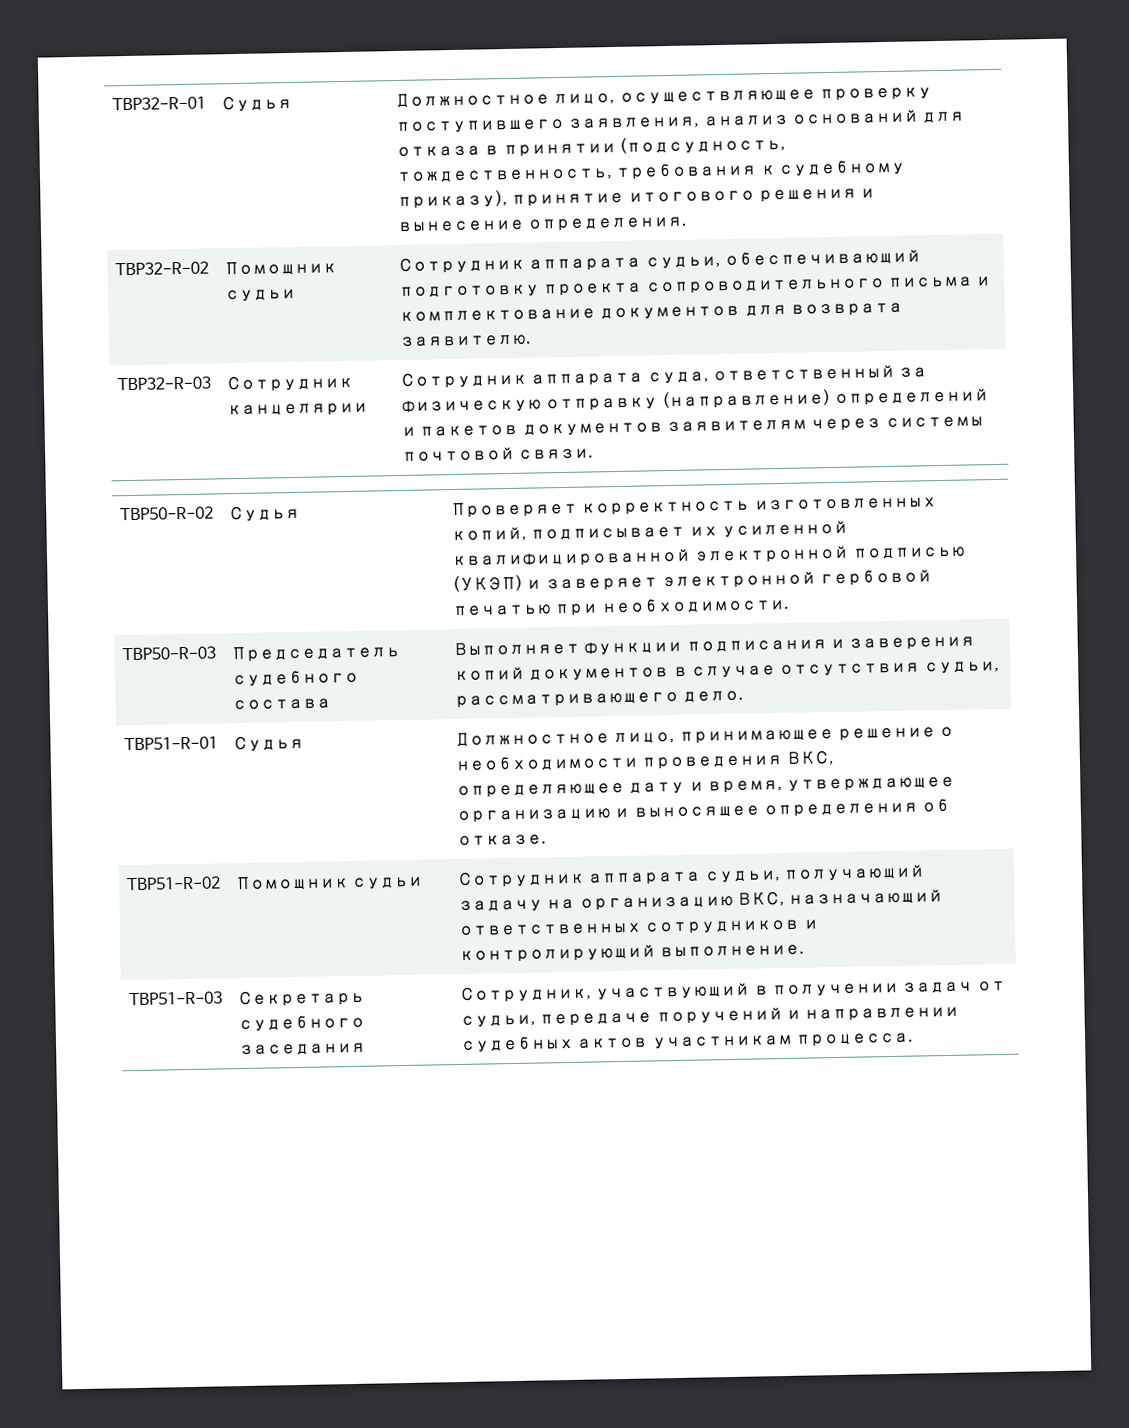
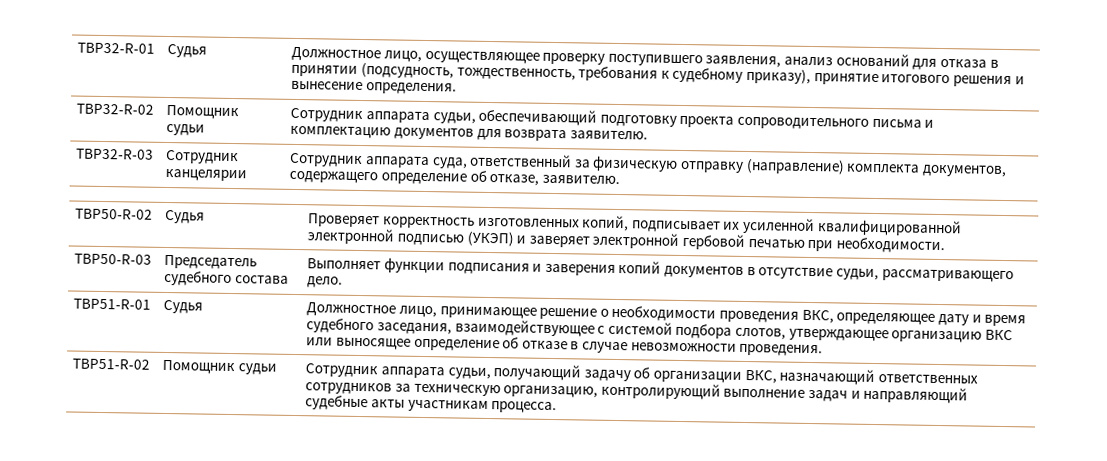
- TBP32-R-02 | Помощник судьи | Сотрудник аппарата судьи, обеспечивающий подготовку проекта сопроводительного письма и комплектование документов для возврата заявителю.
+ TBP32-R-02 | Помощник судьи | Сотрудник аппарата судьи, обеспечивающий подготовку проекта сопроводительного письма и комплектацию документов для возврата заявителю.
- TBP32-R-03 | Сотрудник канцелярии | Сотрудник аппарата суда, ответственный за физическую отправку (направление) определений и пакетов документов заявителям через системы почтовой связи.
+ TBP32-R-03 | Сотрудник канцелярии | Сотрудник аппарата суда, ответственный за физическую отправку (направление) комплекта документов, содержащего определение об отказе, заявителю.
- TBP50-R-03 | Председатель судебного состава | Выполняет функции подписания и заверения копий документов в случае отсутствия судьи, рассматривающего дело.
+ TBP50-R-03 | Председатель судебного состава | Выполняет функции подписания и заверения копий документов в отсутствие судьи, рассматривающего дело.
- TBP51-R-01 | Судья | Должностное лицо, принимающее решение о необходимости проведения ВКС, определяющее дату и время, утверждающее организацию и выносящее определения об отказе.
+ TBP51-R-01 | Судья | Должностное лицо, принимающее решение о необходимости проведения ВКС, определяющее дату и время судебного заседания, взаимодействующее с системой подбора слотов, утверждающее организацию ВКС или выносящее определение об отказе в случае невозможности проведения.
- TBP51-R-02 | Помощник судьи | Сотрудник аппарата судьи, получающий задачу на организацию ВКС, назначающий ответственных сотрудников и контролирующий выполнение.
- TBP51-R-03 | Секретарь судебного заседания | Сотрудник, участвующий в получении задач от судьи, передаче поручений и направлении судебных актов участникам процесса.
+ TBP51-R-02 | Помощник судьи | Сотрудник аппарата судьи, получающий задачу об организации ВКС, назначающий ответственных сотрудников за техническую организацию, контролирующий выполнение задач и направляющий судебные акты участникам процесса.

